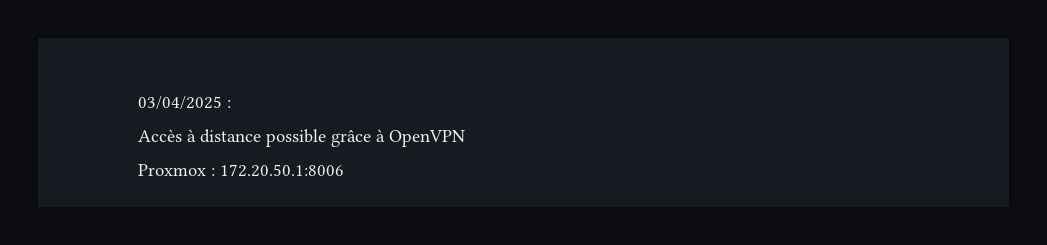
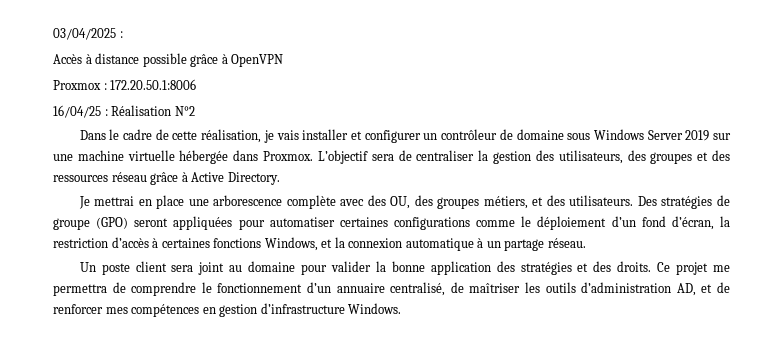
+ 16/04/25 : Réalisation N°2
+ Dans le cadre de cette réalisation, je vais installer et configurer un contrôleur de domaine sous Windows Server 2019 sur une machine virtuelle hébergée dans Proxmox. L’objectif sera de centraliser la gestion des utilisateurs, des groupes et des ressources réseau grâce à Active Directory.
+ Je mettrai en place une arborescence complète avec des OU, des groupes métiers, et des utilisateurs. Des stratégies de groupe (GPO) seront appliquées pour automatiser certaines configurations comme le déploiement d’un fond d’écran, la restriction d’accès à certaines fonctions Windows, et la connexion automatique à un partage réseau.
+ Un poste client sera joint au domaine pour valider la bonne application des stratégies et des droits. Ce projet me permettra de comprendre le fonctionnement d’un annuaire centralisé, de maîtriser les outils d’administration AD, et de renforcer mes compétences en gestion d’infrastructure Windows.

